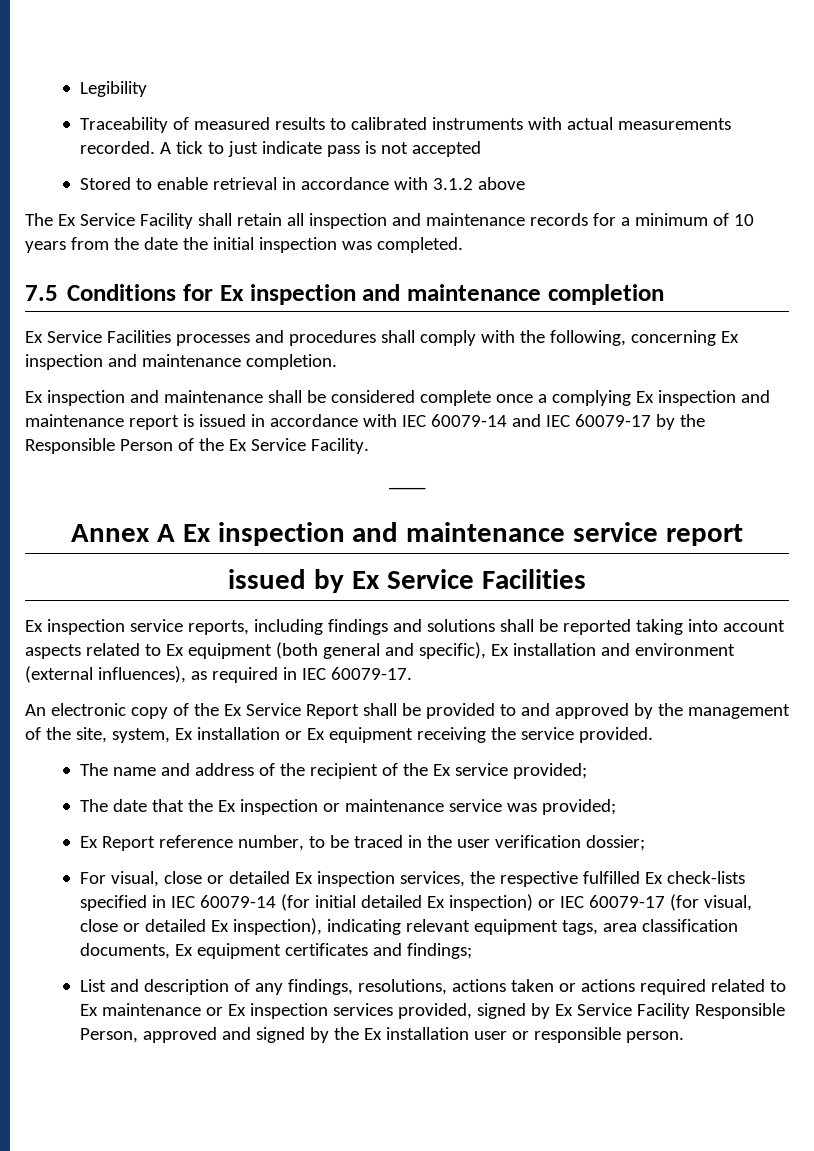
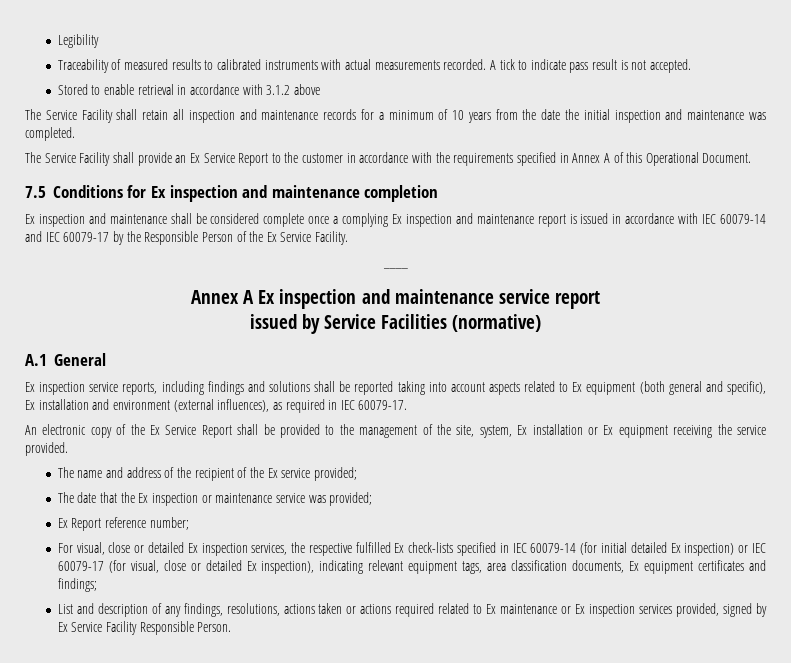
- A tick to just indicate pass is not accepted
+ A tick to indicate pass result is not accepted.
- The Ex Service Facility shall retain all inspection and maintenance records for a minimum of 10 years from the date the initial inspection was completed.
+ The Service Facility shall retain all inspection and maintenance records for a minimum of 10 years from the date the initial inspection and maintenance was completed.
+ The Service Facility shall provide an Ex Service Report to the customer in accordance with the requirements specified in Annex A of this Operational Document.
- Ex Service Facilities processes and procedures shall comply with the following, concerning Ex inspection and maintenance completion.
- issued by Ex Service Facilities
+ issued by Service Facilities (normative)
+ A.1 General
- An electronic copy of the Ex Service Report shall be provided to and approved by the management of the site, system, Ex installation or Ex equipment receiving the service provided.
+ An electronic copy of the Ex Service Report shall be provided to the management of the site, system, Ex installation or Ex equipment receiving the service provided.
- Ex Report reference number, to be traced in the user verification dossier;
+ Ex Report reference number;
- List and description of any findings, resolutions, actions taken or actions required related to Ex maintenance or Ex inspection services provided, signed by Ex Service Facility Responsible Person, approved and signed by the Ex installation user or responsible person.
+ List and description of any findings, resolutions, actions taken or actions required related to Ex maintenance or Ex inspection services provided, signed by Ex Service Facility Responsible Person.

